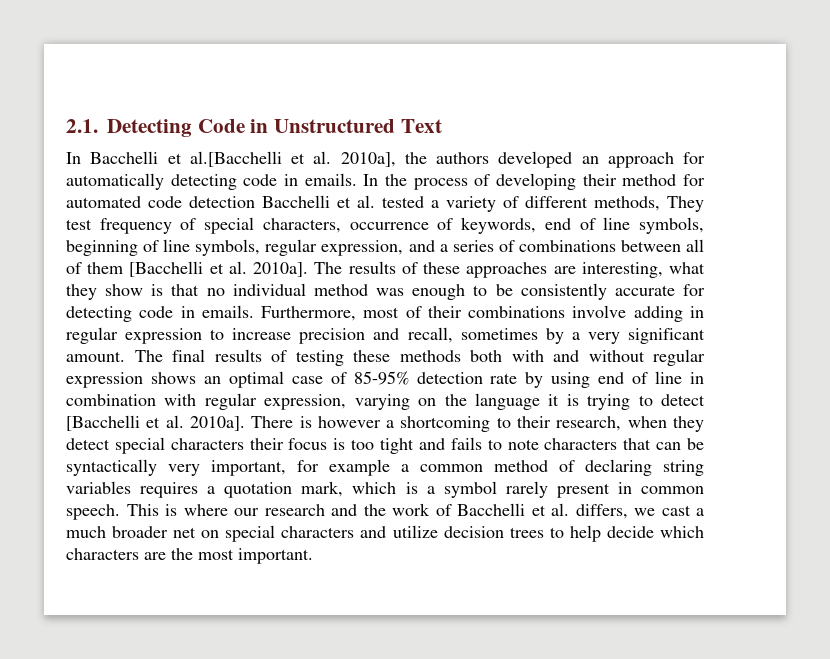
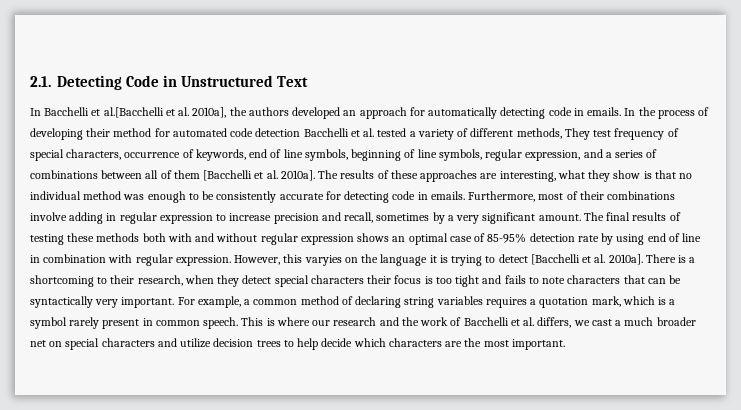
- The final results of testing these methods both with and without regular expression shows an optimal case of 85-95% detection rate by using end of line in combination with regular expression, varying on the language it is trying to detect [Bacchelli et al. 2010a].
+ The final results of testing these methods both with and without regular expression shows an optimal case of 85-95% detection rate by using end of line in combination with regular expression. However, this varyies on the language it is trying to detect [Bacchelli et al. 2010a].
- There is however a shortcoming to their research, when they detect special characters their focus is too tight and fails to note characters that can be syntactically very important, for example a common method of declaring string variables requires a quotation mark, which is a symbol rarely present in common speech.
+ There is a shortcoming to their research, when they detect special characters their focus is too tight and fails to note characters that can be syntactically very important. For example, a common method of declaring string variables requires a quotation mark, which is a symbol rarely present in common speech.

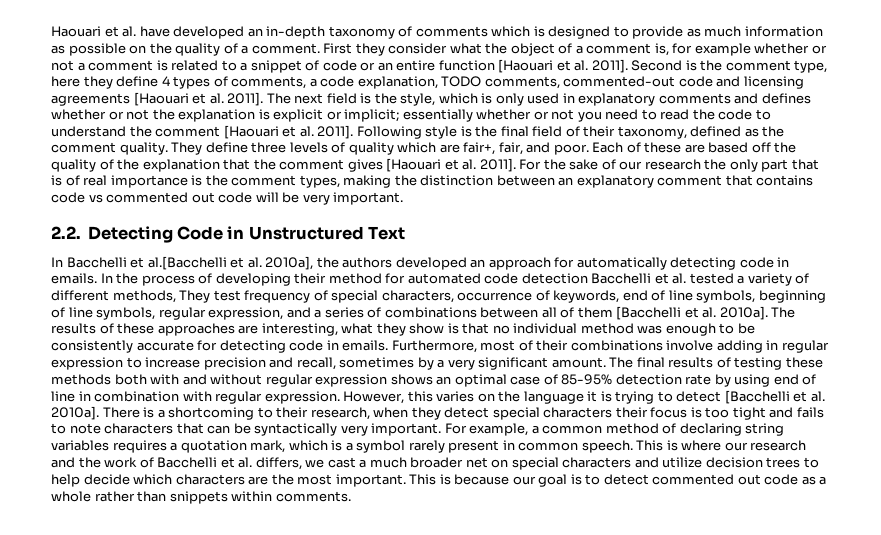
- 2.1. Detecting Code in Unstructured Text
+ Haouari et al. have developed an in-depth taxonomy of comments which is designed to provide as much information as possible on the quality of a comment. First they consider what the object of a comment is, for example whether or not a comment is related to a snippet of code or an entire function [Haouari et al. 2011]. Second is the comment type, here they define 4 types of comments, a code explanation, TODO comments, commented-out code and licensing agreements [Haouari et al. 2011]. The next field is the style, which is only used in explanatory comments and defines whether or not the explanation is explicit or implicit; essentially whether or not you need to read the code to understand the comment [Haouari et al. 2011]. Following style is the final field of their taxonomy, defined as the comment quality. They define three levels of quality which are fair+, fair, and poor. Each of these are based off the quality of the explanation that the comment gives [Haouari et al. 2011]. For the sake of our research the only part that is of real importance is the comment types, making the distinction between an explanatory comment that contains code vs commented out code will be very important.
+ 2.2. Detecting Code in Unstructured Text
- However, this varyies on the language it is trying to detect [Bacchelli et al. 2010a].
+ However, this varies on the language it is trying to detect [Bacchelli et al. 2010a].
+ This is because our goal is to detect commented out code as a whole rather than snippets within comments.

